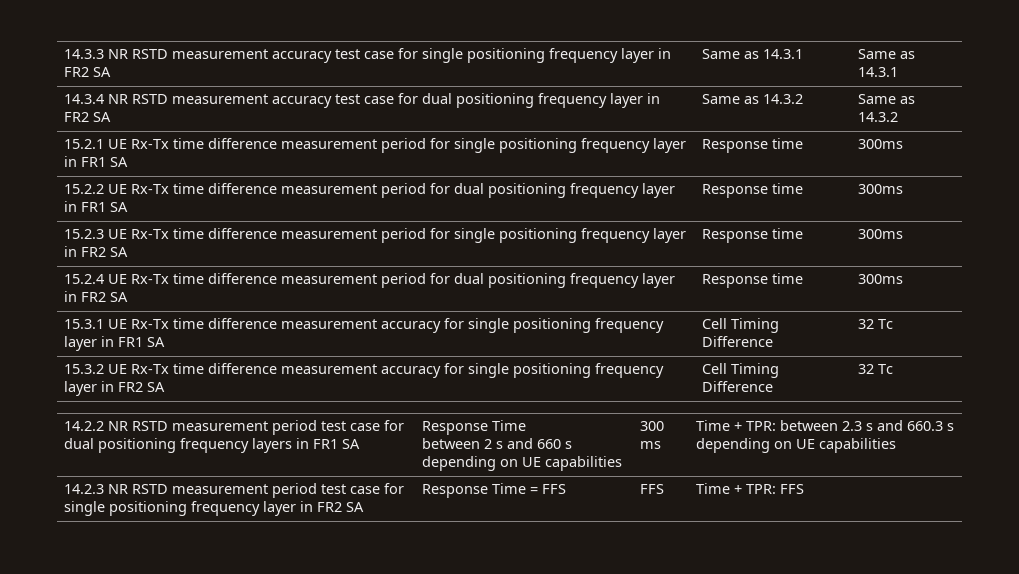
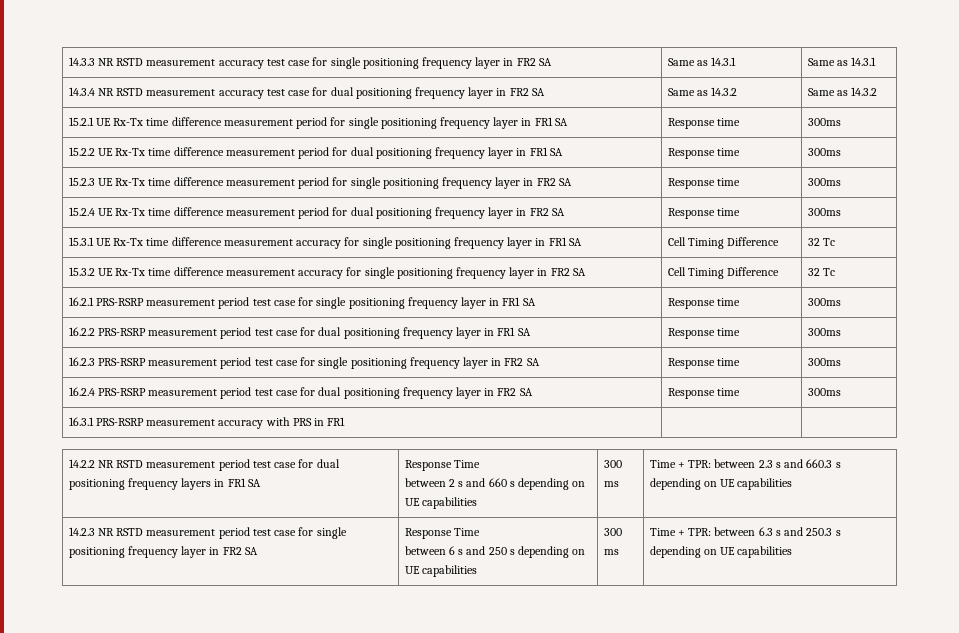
+ 16.2.1 PRS-RSRP measurement period test case for single positioning frequency layer in FR1 SA | Response time | 300ms
+ 16.2.2 PRS-RSRP measurement period test case for dual positioning frequency layer in FR1 SA | Response time | 300ms
+ 16.2.3 PRS-RSRP measurement period test case for single positioning frequency layer in FR2 SA | Response time | 300ms
+ 16.2.4 PRS-RSRP measurement period test case for dual positioning frequency layer in FR2 SA | Response time | 300ms
+ 16.3.1 PRS-RSRP measurement accuracy with PRS in FR1 | |
- 14.2.3 NR RSTD measurement period test case for single positioning frequency layer in FR2 SA | Response Time = FFS | FFS | Time + TPR: FFS
+ 14.2.3 NR RSTD measurement period test case for single positioning frequency layer in FR2 SA | Response Time
+ between 6 s and 250 s depending on UE capabilities | 300 ms | Time + TPR: between 6.3 s and 250.3 s depending on UE capabilities

